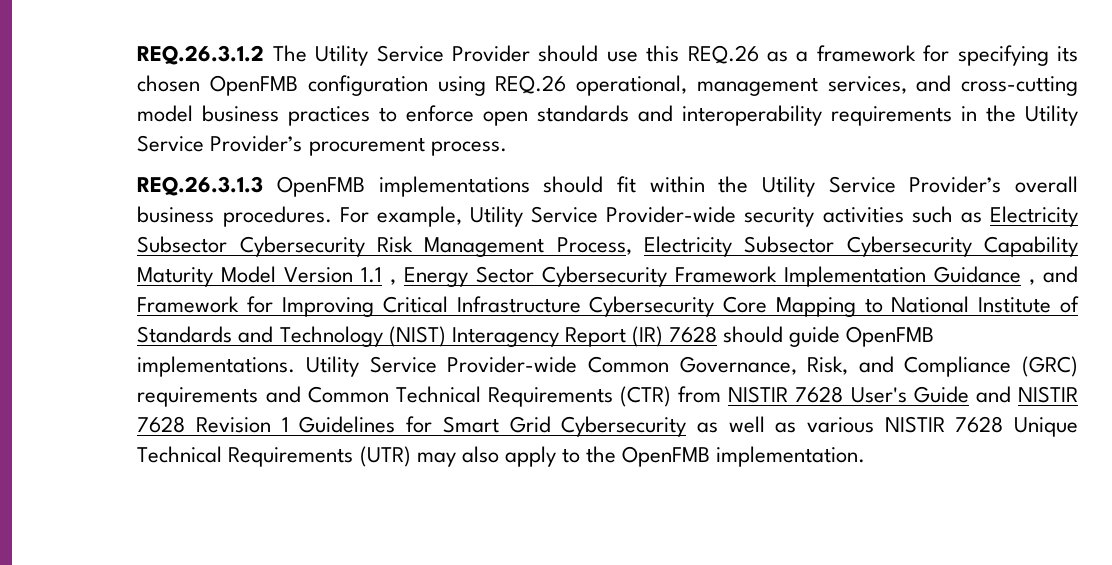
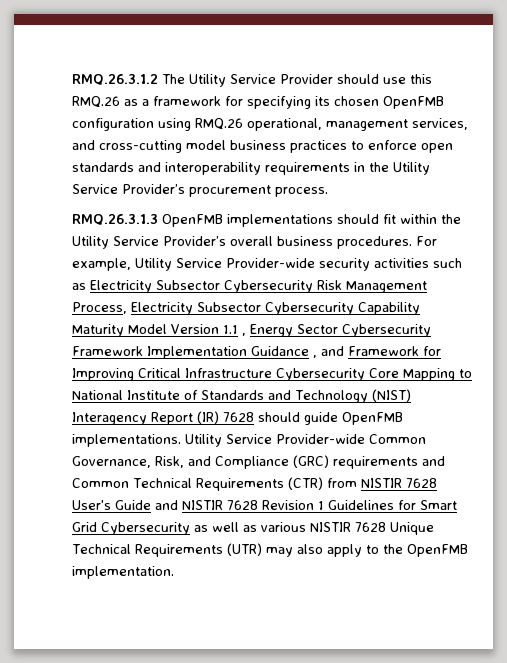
- REQ.26.3.1.2 The Utility Service Provider should use this REQ.26 as a framework for specifying its chosen OpenFMB configuration using REQ.26 operational, management services, and cross-cutting model business practices to enforce open standards and interoperability requirements in the Utility Service Provider’s procurement process.
+ RMQ.26.3.1.2 The Utility Service Provider should use this RMQ.26 as a framework for specifying its chosen OpenFMB configuration using RMQ.26 operational, management services, and cross-cutting model business practices to enforce open standards and interoperability requirements in the Utility Service Provider’s procurement process.
- REQ.26.3.1.3 OpenFMB implementations should fit within the Utility Service Provider’s overall business procedures.
+ RMQ.26.3.1.3 OpenFMB implementations should fit within the Utility Service Provider’s overall business procedures.

